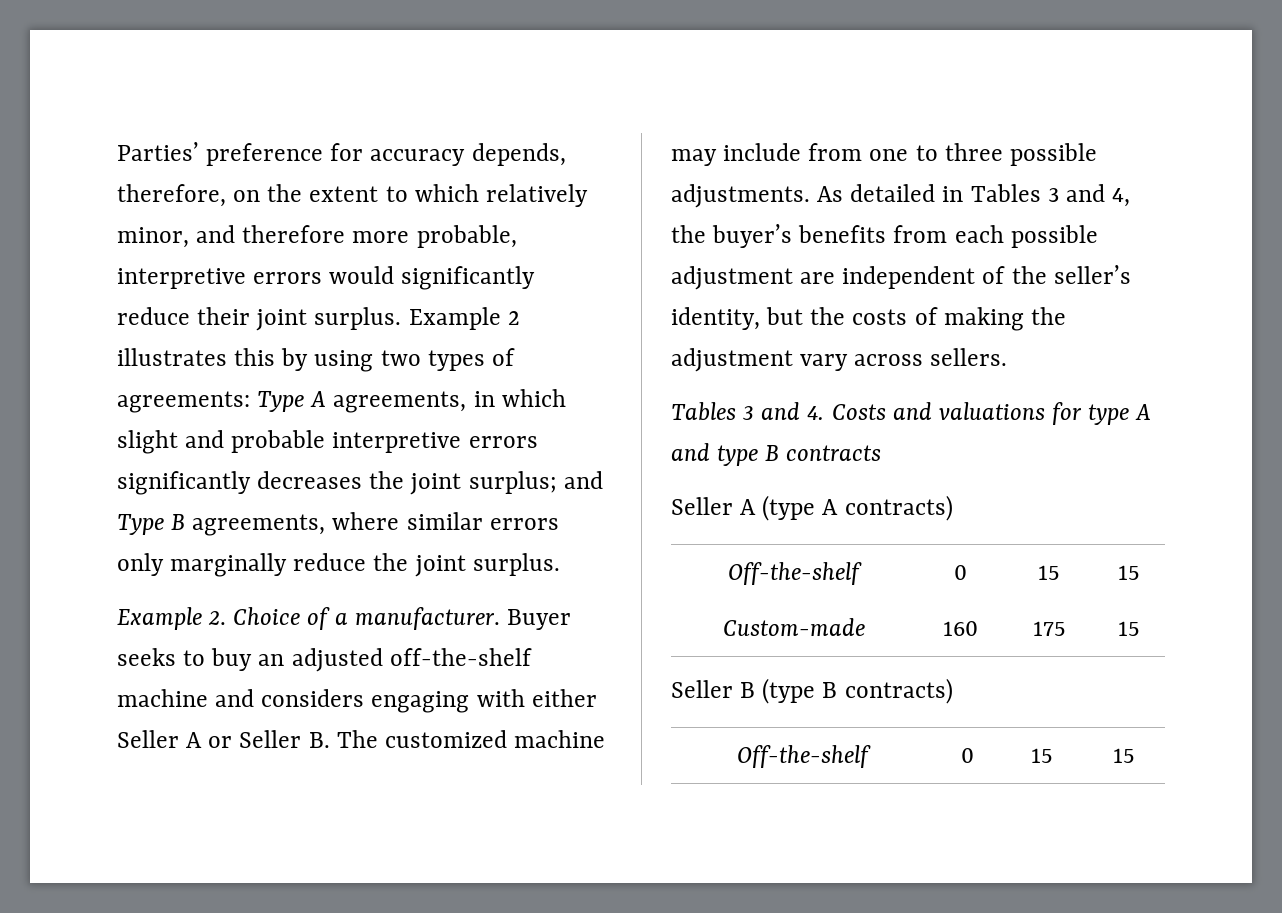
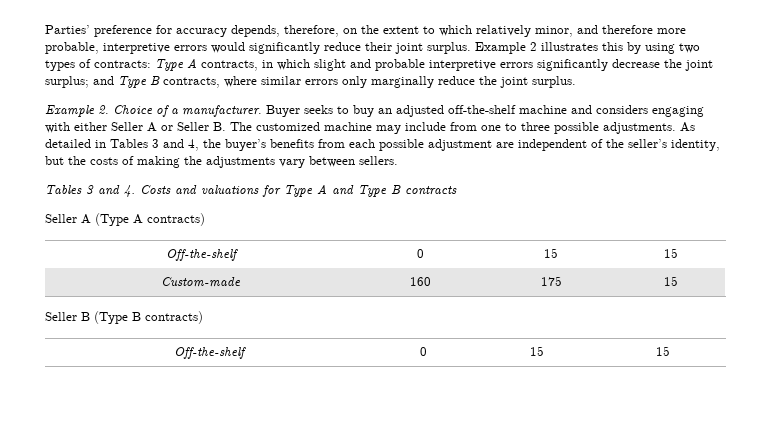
- Example 2 illustrates this by using two types of agreements: Type A agreements, in which slight and probable interpretive errors significantly decreases the joint surplus; and Type B agreements, where similar errors only marginally reduce the joint surplus.
+ Example 2 illustrates this by using two types of contracts: Type A contracts, in which slight and probable interpretive errors significantly decrease the joint surplus; and Type B contracts, where similar errors only marginally reduce the joint surplus.
- As detailed in Tables 3 and 4, the buyer’s benefits from each possible adjustment are independent of the seller’s identity, but the costs of making the adjustment vary across sellers.
+ As detailed in Tables 3 and 4, the buyer’s benefits from each possible adjustment are independent of the seller’s identity, but the costs of making the adjustments vary between sellers.
- Tables 3 and 4. Costs and valuations for type A and type B contracts
+ Tables 3 and 4. Costs and valuations for Type A and Type B contracts
- Seller A (type A contracts)
+ Seller A (Type A contracts)
- Seller B (type B contracts)
+ Seller B (Type B contracts)

